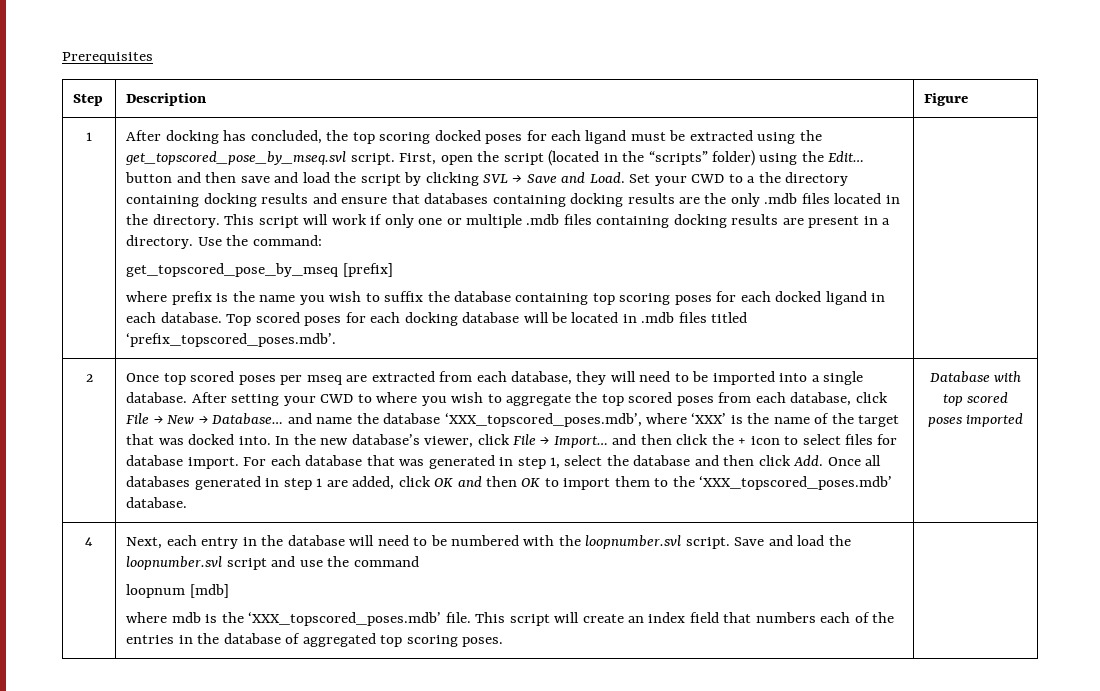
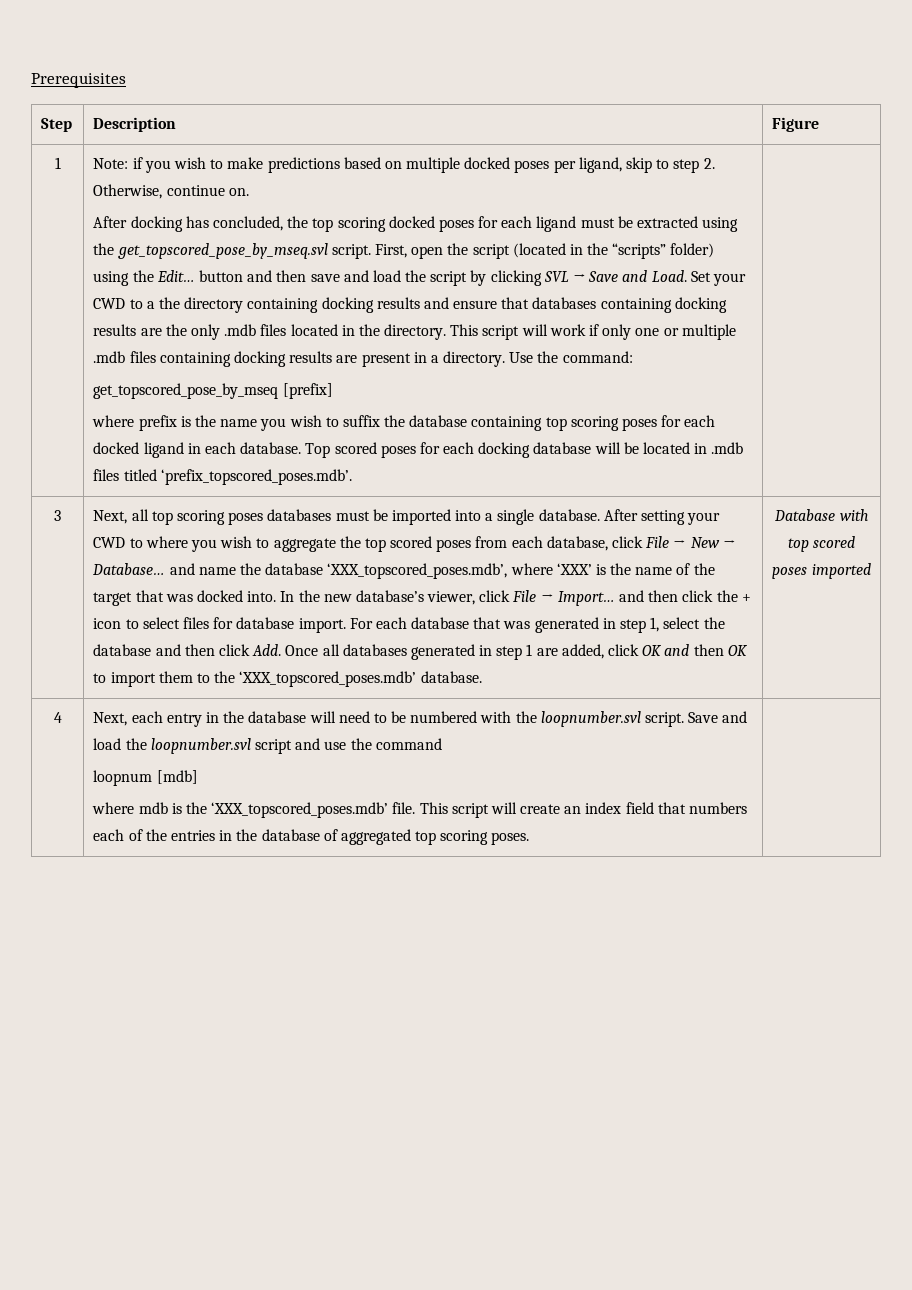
+ Note: if you wish to make predictions based on multiple docked poses per ligand, skip to step 2. Otherwise, continue on.
- 2 | Once top scored poses per mseq are extracted from each database, they will need to be imported into a single database.
+ 3 | Next, all top scoring poses databases must be imported into a single database.

